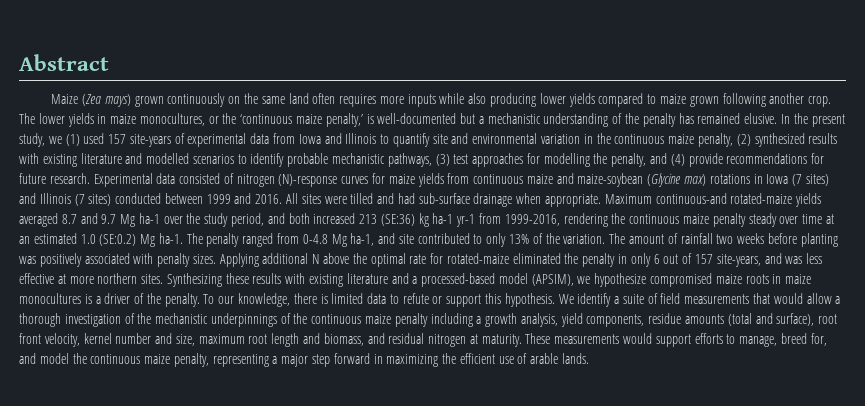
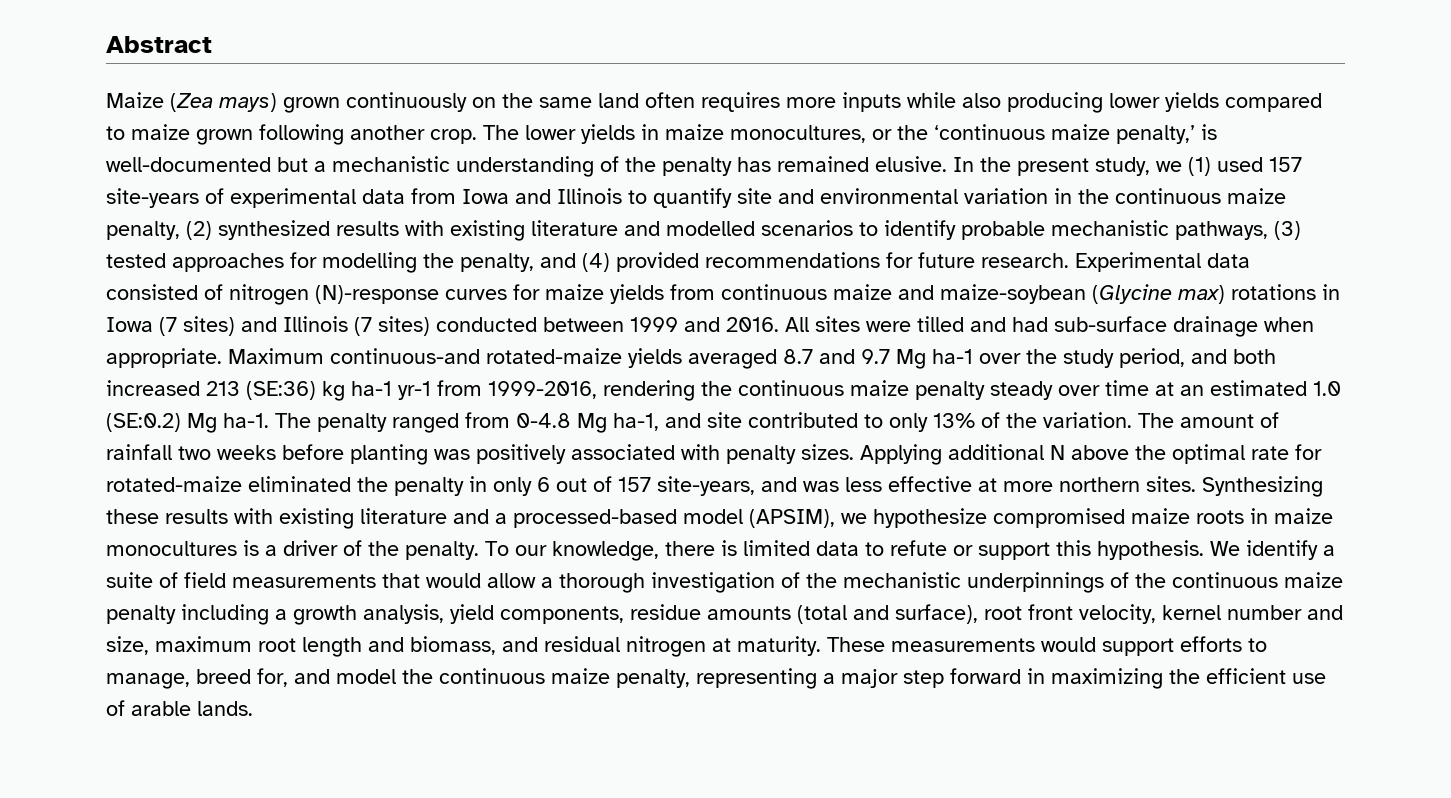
- In the present study, we (1) used 157 site-years of experimental data from Iowa and Illinois to quantify site and environmental variation in the continuous maize penalty, (2) synthesized results with existing literature and modelled scenarios to identify probable mechanistic pathways, (3) test approaches for modelling the penalty, and (4) provide recommendations for future research.
+ In the present study, we (1) used 157 site-years of experimental data from Iowa and Illinois to quantify site and environmental variation in the continuous maize penalty, (2) synthesized results with existing literature and modelled scenarios to identify probable mechanistic pathways, (3) tested approaches for modelling the penalty, and (4) provided recommendations for future research.

